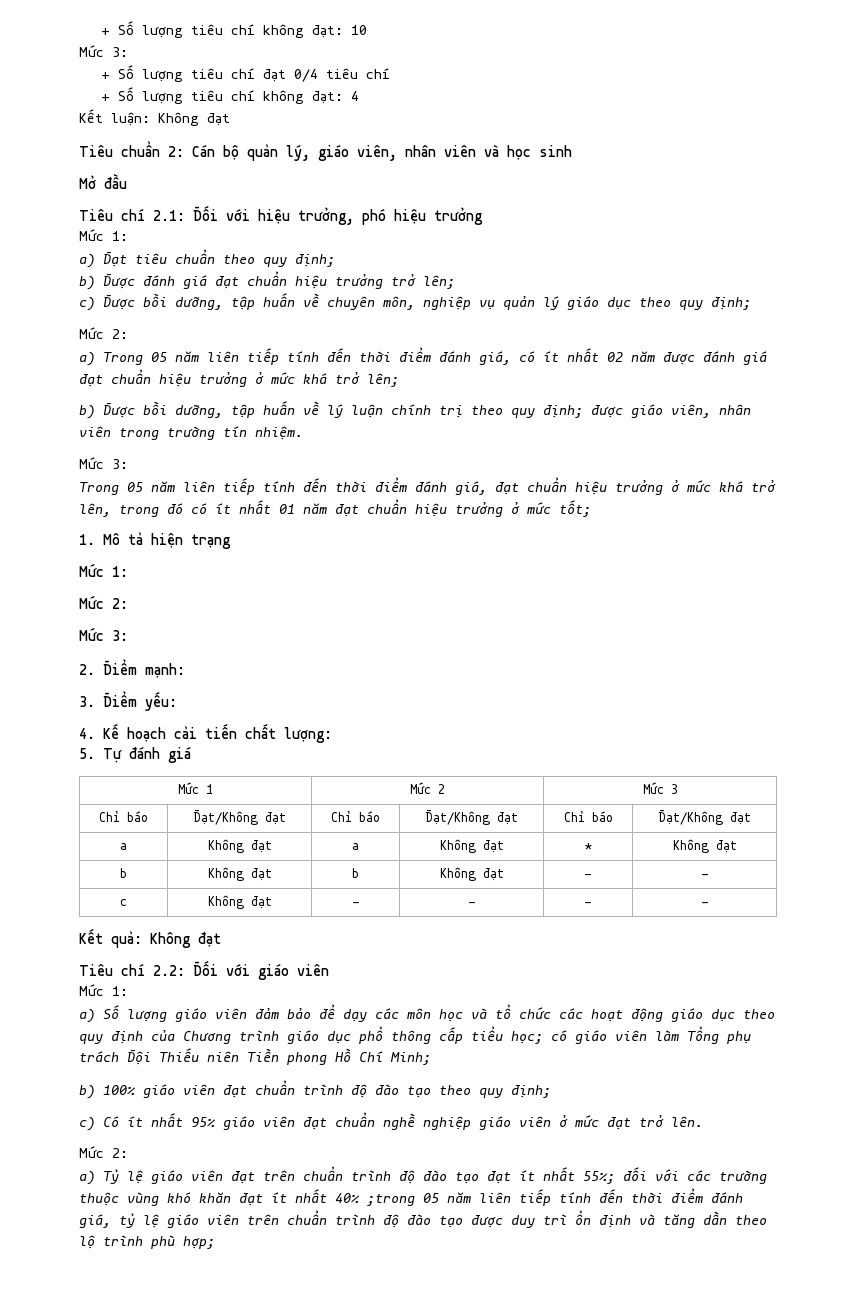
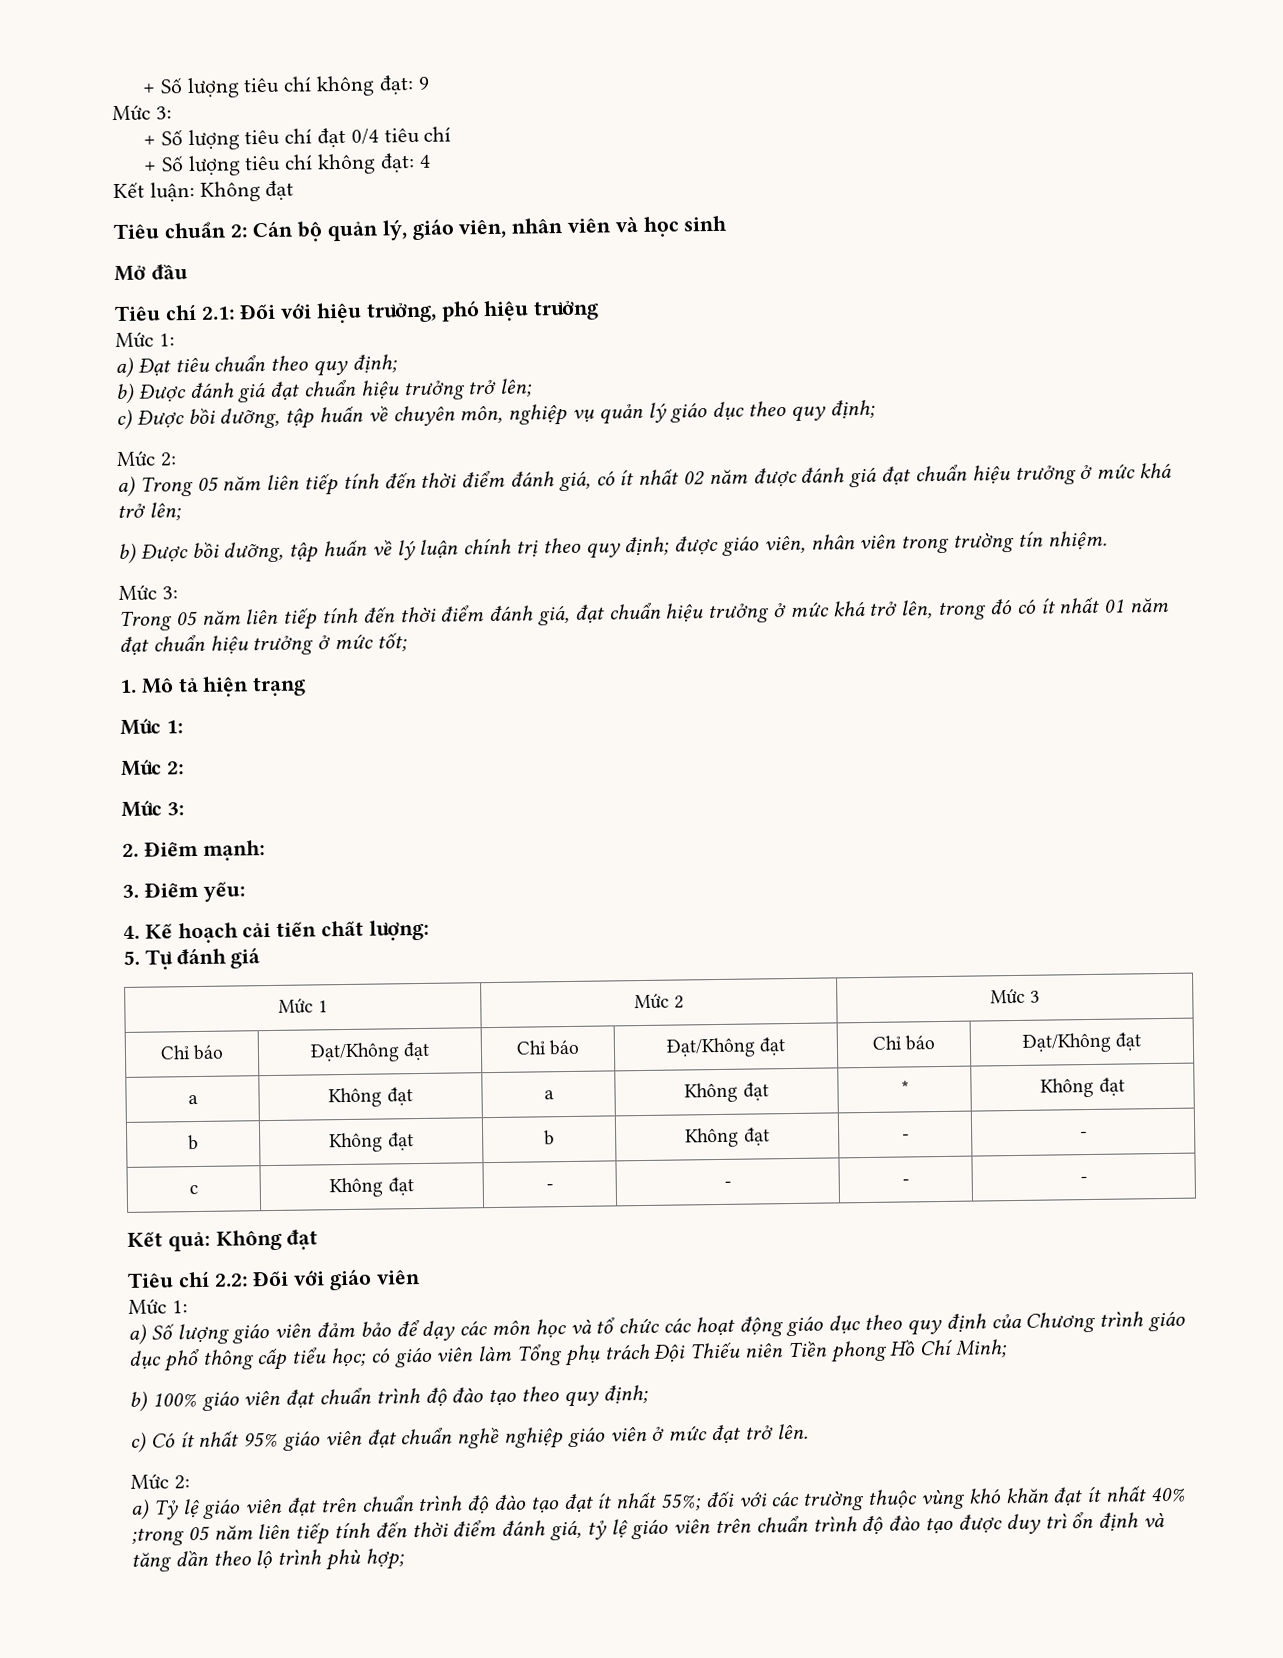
- + Số lượng tiêu chí không đạt: 10
+ + Số lượng tiêu chí không đạt: 9

